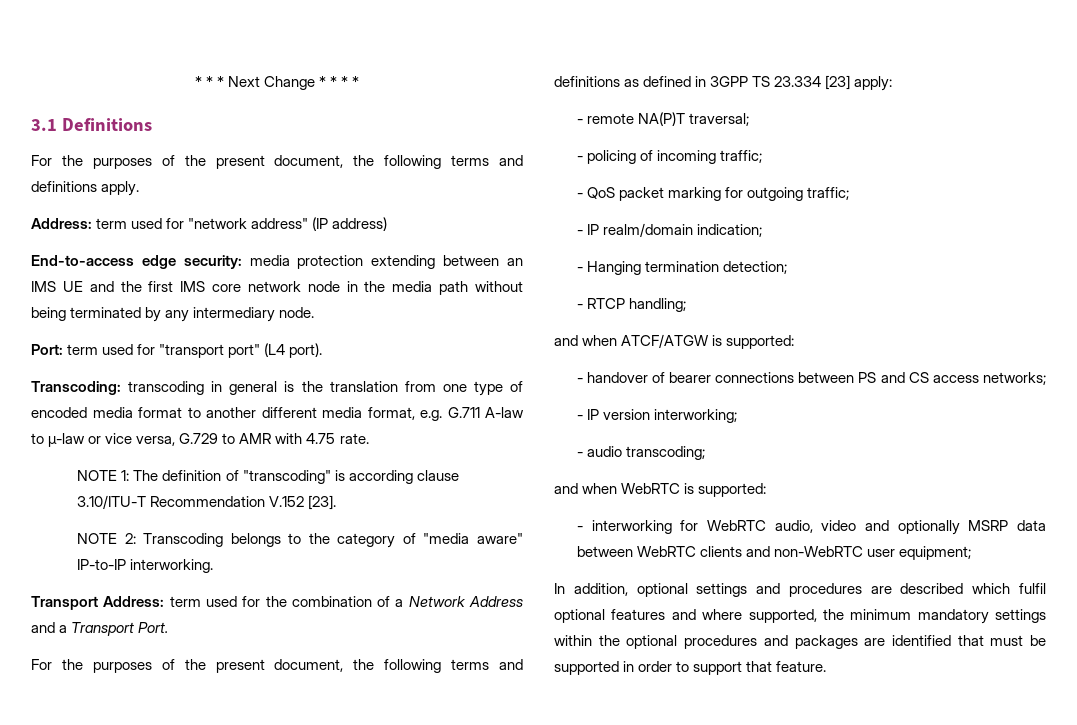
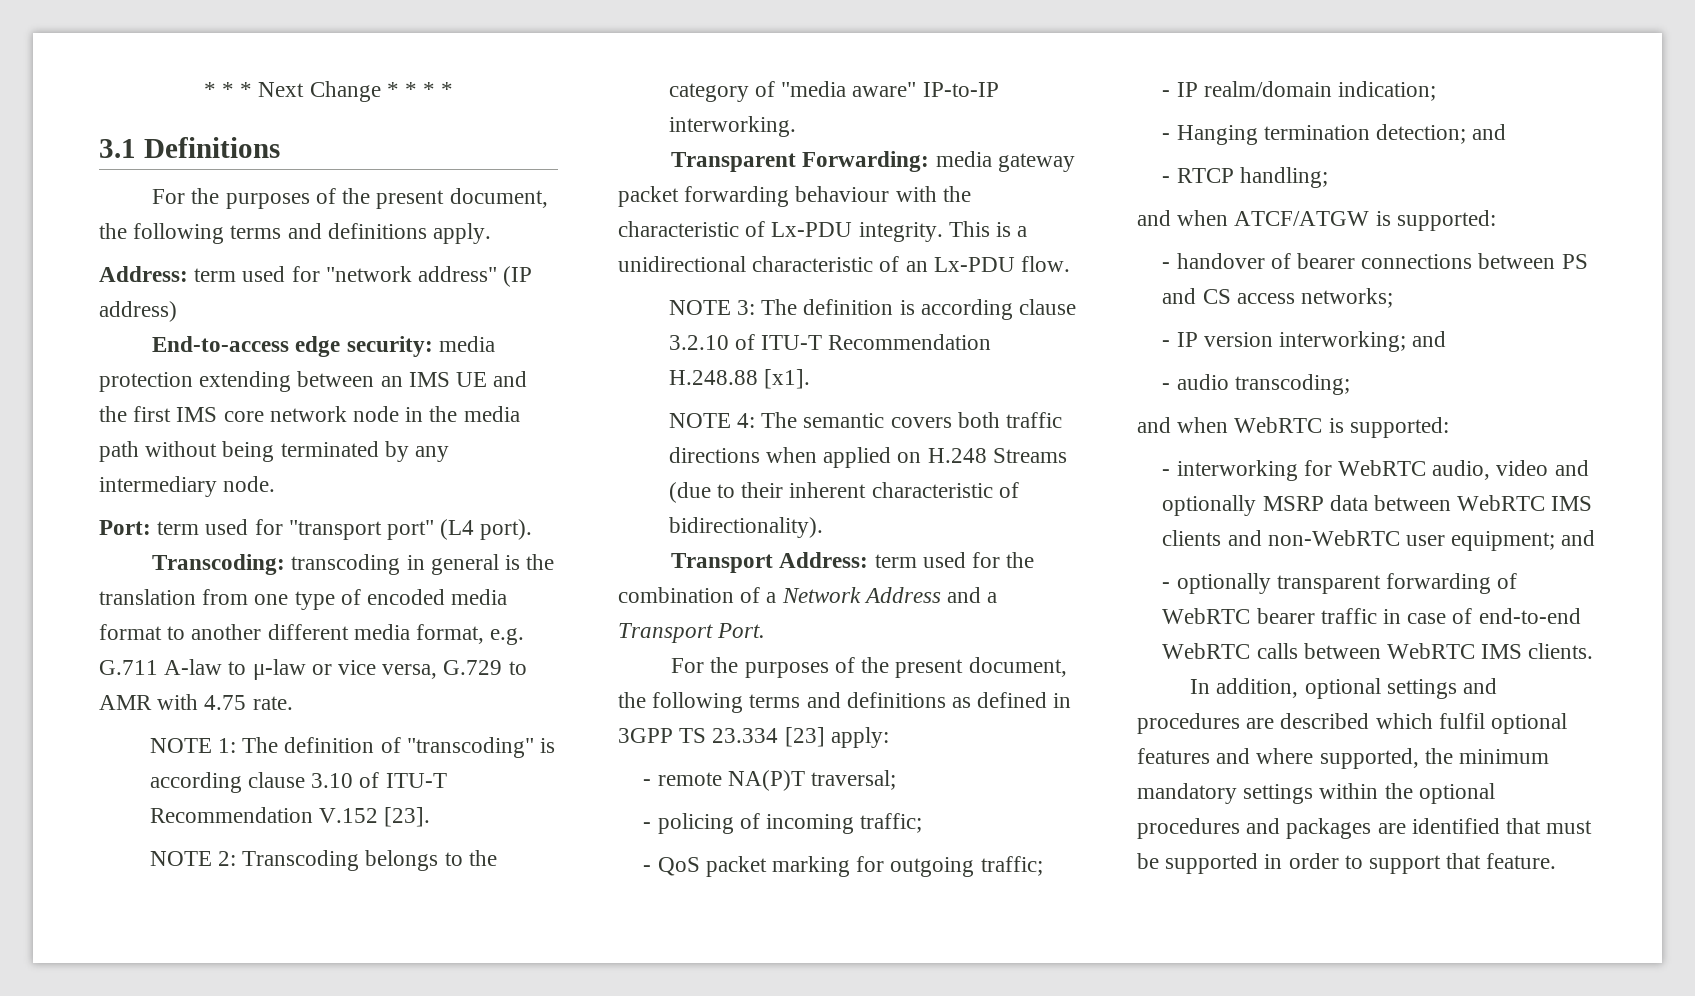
- NOTE 1: The definition of "transcoding" is according clause 3.10/ITU-T Recommendation V.152 [23].
+ NOTE 1: The definition of "transcoding" is according clause 3.10 of ITU-T Recommendation V.152 [23].
+ Transparent Forwarding: media gateway packet forwarding behaviour with the characteristic of Lx-PDU integrity. This is a unidirectional characteristic of an Lx-PDU flow.
+ NOTE 3: The definition is according clause 3.2.10 of ITU-T Recommendation H.248.88 [x1].
+ NOTE 4: The semantic covers both traffic directions when applied on H.248 Streams (due to their inherent characteristic of bidirectionality).
- - Hanging termination detection;
+ - Hanging termination detection; and
- - IP version interworking;
+ - IP version interworking; and
- - interworking for WebRTC audio, video and optionally MSRP data between WebRTC clients and non-WebRTC user equipment;
+ - interworking for WebRTC audio, video and optionally MSRP data between WebRTC IMS clients and non-WebRTC user equipment; and
+ - optionally transparent forwarding of WebRTC bearer traffic in case of end-to-end WebRTC calls between WebRTC IMS clients.

